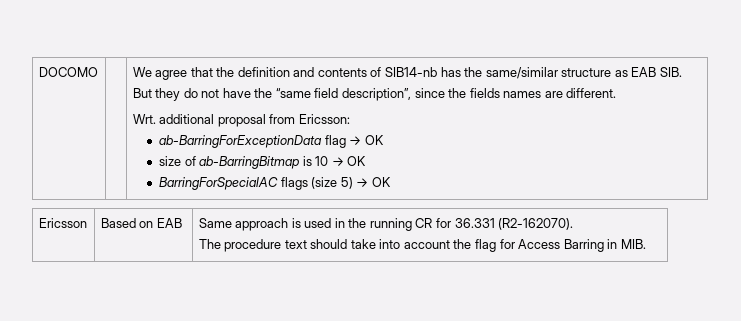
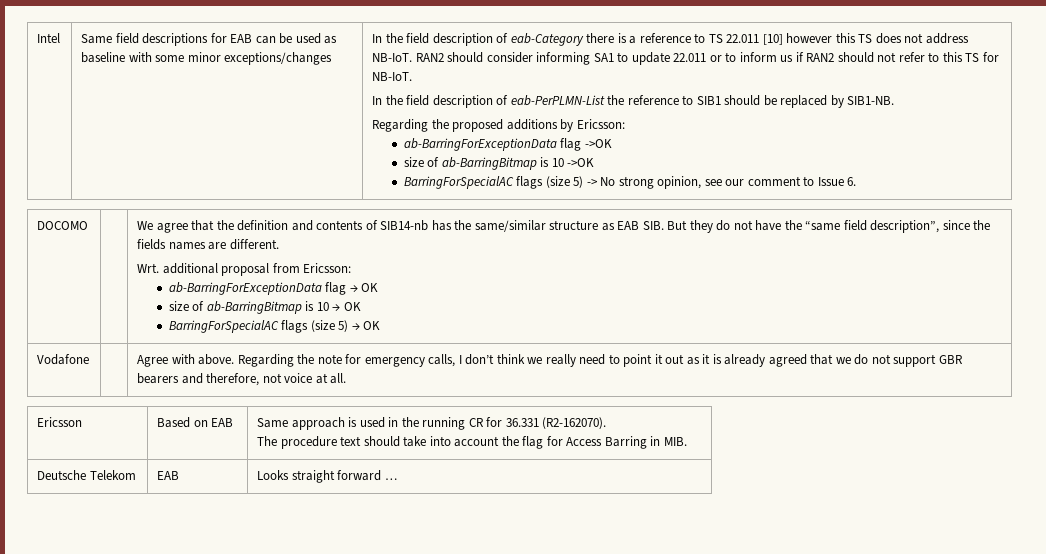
+ Intel | Same field descriptions for EAB can be used as baseline with some minor exceptions/changes | In the field description of eab-Category there is a reference to TS 22.011 [10] however this TS does not address NB-IoT. RAN2 should consider informing SA1 to update 22.011 or to inform us if RAN2 should not refer to this TS for NB-IoT.
+ In the field description of eab-PerPLMN-List the reference to SIB1 should be replaced by SIB1-NB.
+ Regarding the proposed additions by Ericsson:
+ ab-BarringForExceptionData flag ->OK
+ size of ab-BarringBitmap is 10 ->OK
+ BarringForSpecialAC flags (size 5) -> No strong opinion, see our comment to Issue 6.
+ Vodafone | | Agree with above. Regarding the note for emergency calls, I don’t think we really need to point it out as it is already agreed that we do not support GBR bearers and therefore, not voice at all.
+ Deutsche Telekom | EAB | Looks straight forward …

